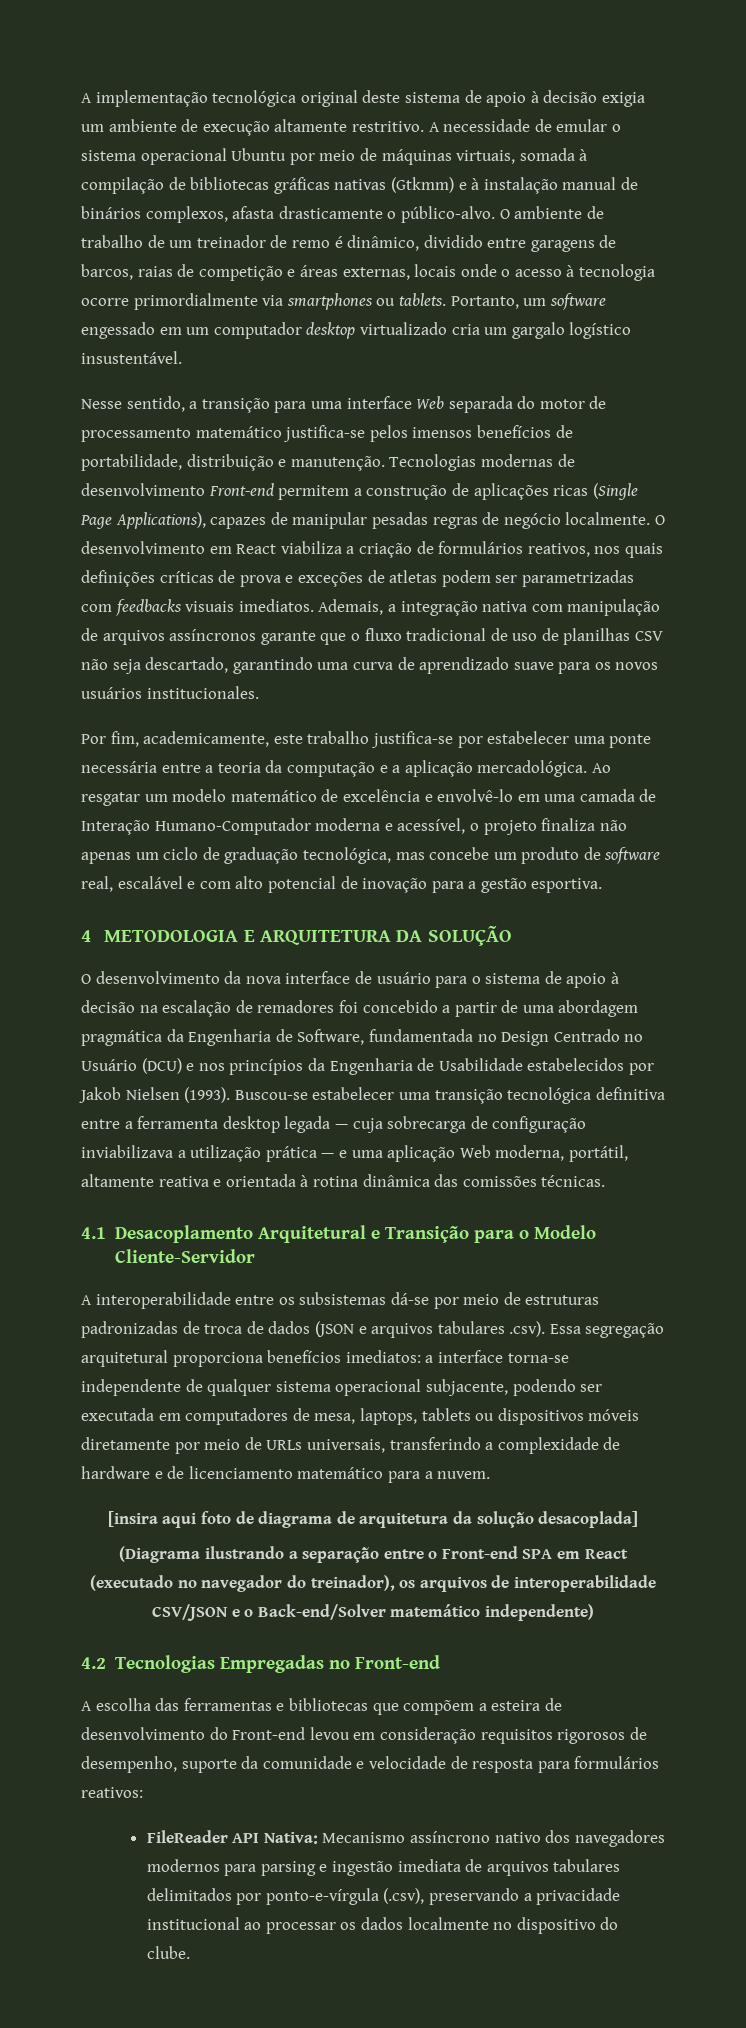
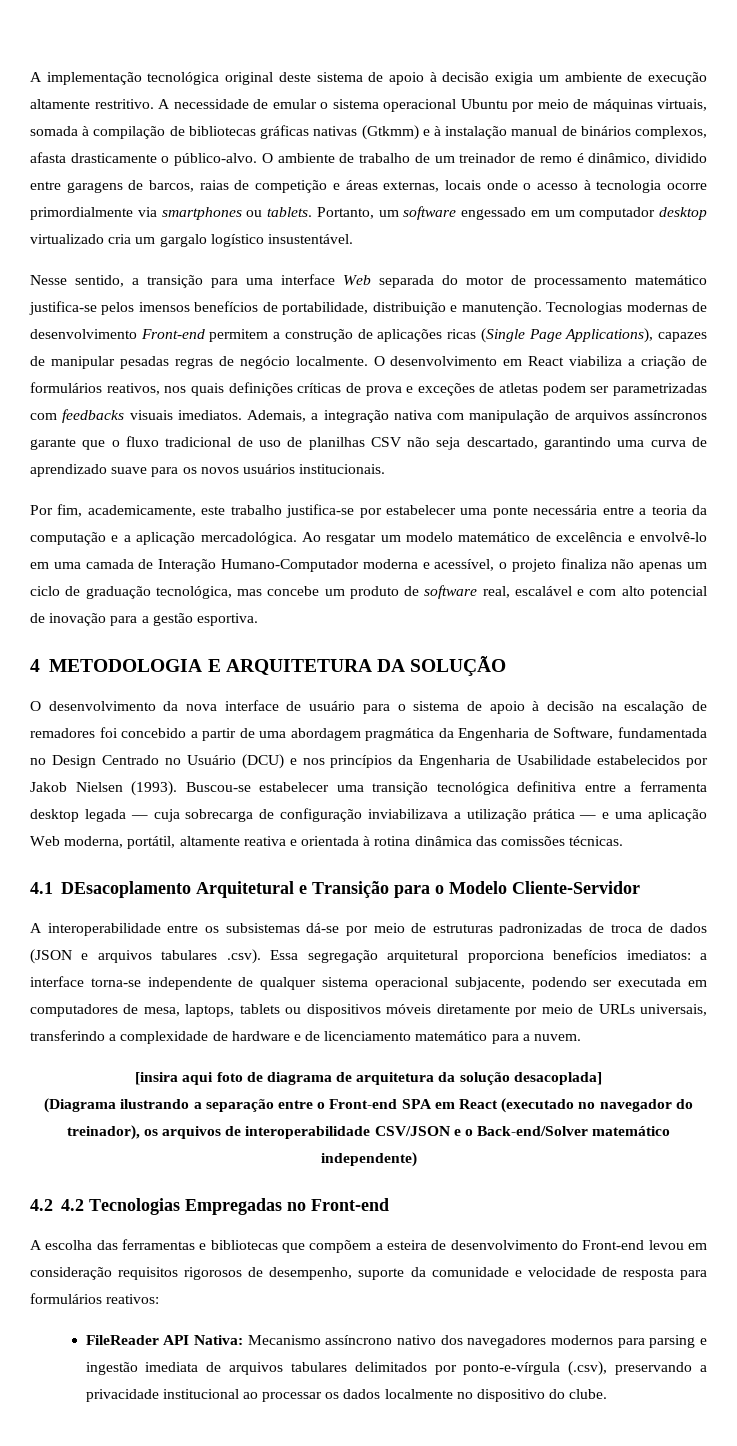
- Ademais, a integração nativa com manipulação de arquivos assíncronos garante que o fluxo tradicional de uso de planilhas CSV não seja descartado, garantindo uma curva de aprendizado suave para os novos usuários institucionales.
+ Ademais, a integração nativa com manipulação de arquivos assíncronos garante que o fluxo tradicional de uso de planilhas CSV não seja descartado, garantindo uma curva de aprendizado suave para os novos usuários institucionais.
- 4.1 Desacoplamento Arquitetural e Transição para o Modelo Cliente-Servidor
+ 4.1 DEsacoplamento Arquitetural e Transição para o Modelo Cliente-Servidor
- 4.2 Tecnologias Empregadas no Front-end
+ 4.2 4.2 Tecnologias Empregadas no Front-end

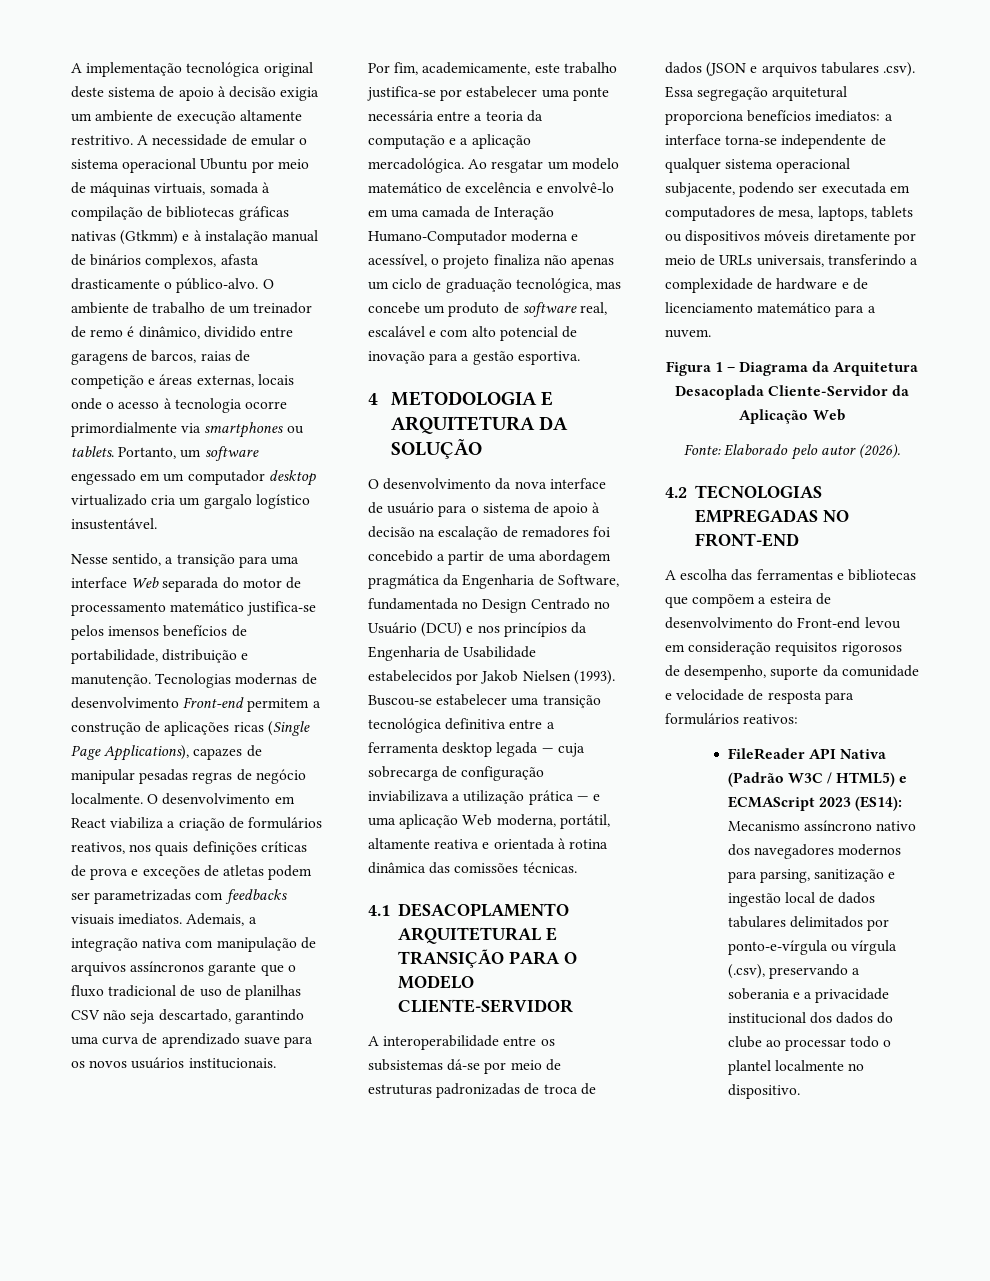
- 4.1 DEsacoplamento Arquitetural e Transição para o Modelo Cliente-Servidor
+ 4.1 DESACOPLAMENTO ARQUITETURAL E TRANSIÇÃO PARA O MODELO CLIENTE-SERVIDOR
- [insira aqui foto de diagrama de arquitetura da solução desacoplada]
- (Diagrama ilustrando a separação entre o Front-end SPA em React (executado no navegador do treinador), os arquivos de interoperabilidade CSV/JSON e o Back-end/Solver matemático independente)
- 4.2 4.2 Tecnologias Empregadas no Front-end
+ Figura 1 – Diagrama da Arquitetura Desacoplada Cliente-Servidor da Aplicação Web
+ Fonte: Elaborado pelo autor (2026).
+ 4.2 TECNOLOGIAS EMPREGADAS NO FRONT-END
- FileReader API Nativa: Mecanismo assíncrono nativo dos navegadores modernos para parsing e ingestão imediata de arquivos tabulares delimitados por ponto-e-vírgula (.csv), preservando a privacidade institucional ao processar os dados localmente no dispositivo do clube.
+ FileReader API Nativa (Padrão W3C / HTML5) e ECMAScript 2023 (ES14): Mecanismo assíncrono nativo dos navegadores modernos para parsing, sanitização e ingestão local de dados tabulares delimitados por ponto-e-vírgula ou vírgula (.csv), preservando a soberania e a privacidade institucional dos dados do clube ao processar todo o plantel localmente no dispositivo.

